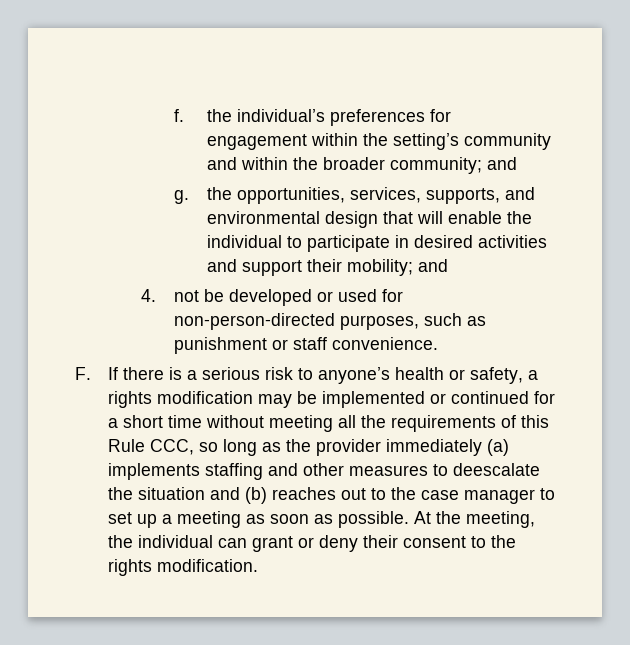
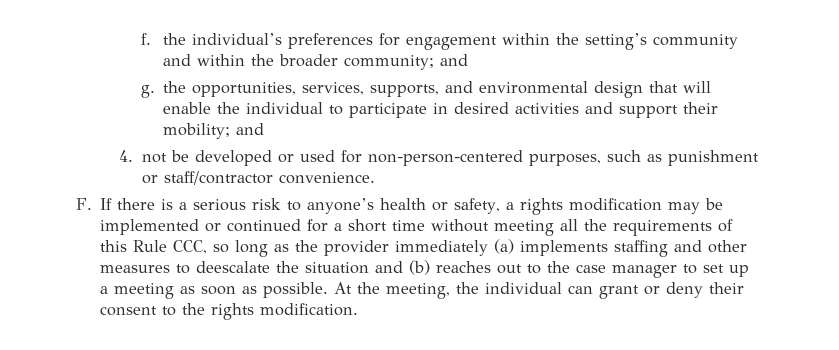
- 4. not be developed or used for non-person-directed purposes, such as punishment or staff convenience.
+ 4. not be developed or used for non-person-centered purposes, such as punishment or staff/contractor convenience.

